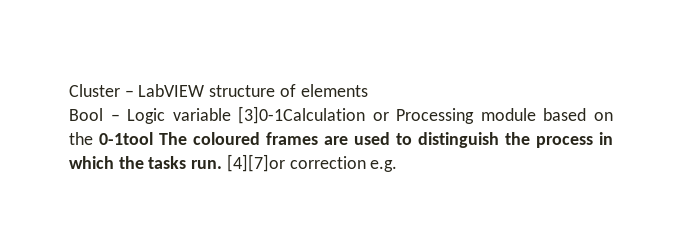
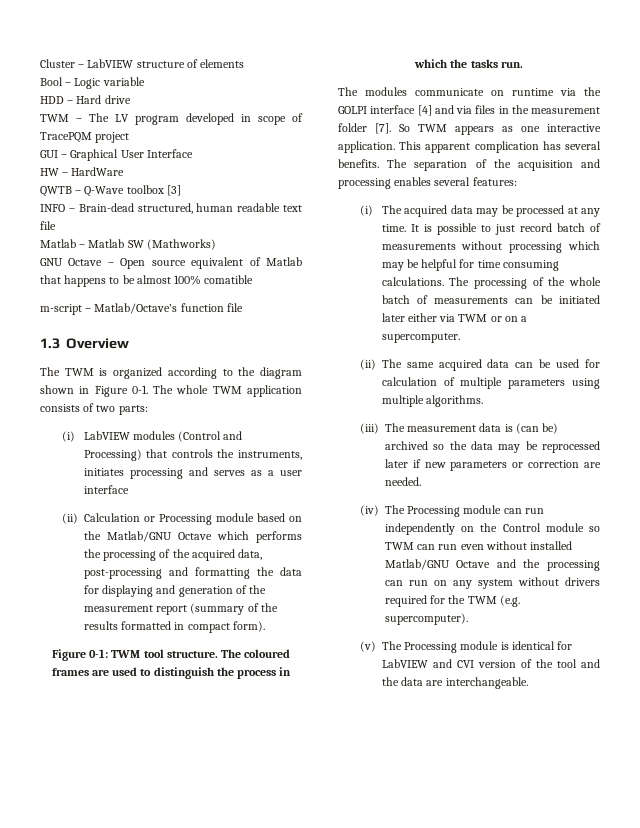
- Bool – Logic variable [3]0-1Calculation or Processing module based on the 0-1tool The coloured frames are used to distinguish the process in which the tasks run. [4][7]or correction e.g.
+ Bool – Logic variable
+ HDD – Hard drive
+ TWM – The LV program developed in scope of TracePQM project
+ GUI – Graphical User Interface
+ HW – HardWare
+ QWTB – Q-Wave toolbox [3]
+ INFO – Brain-dead structured, human readable text file
+ Matlab – Matlab SW (Mathworks)
+ GNU Octave – Open source equivalent of Matlab that happens to be almost 100% comatible
+ m-script – Matlab/Octave’s function file
+ 1.3 Overview
+ The TWM is organized according to the diagram shown in Figure 0-1. The whole TWM application consists of two parts:
+ (i) LabVIEW modules (Control and Processing) that controls the instruments, initiates processing and serves as a user interface
+ (ii) Calculation or Processing module based on the Matlab/GNU Octave which performs the processing of the acquired data, post-processing and formatting the data for displaying and generation of the measurement report (summary of the results formatted in compact form).
+ Figure 0-1: TWM tool structure. The coloured frames are used to distinguish the process in which the tasks run.
+ The modules communicate on runtime via the GOLPI interface [4] and via files in the measurement folder [7]. So TWM appears as one interactive application. This apparent complication has several benefits. The separation of the acquisition and processing enables several features:
+ (i) The acquired data may be processed at any time. It is possible to just record batch of measurements without processing which may be helpful for time consuming calculations. The processing of the whole batch of measurements can be initiated later either via TWM or on a supercomputer.
+ (ii) The same acquired data can be used for calculation of multiple parameters using multiple algorithms.
+ (iii) The measurement data is (can be) archived so the data may be reprocessed later if new parameters or correction are needed.
+ (iv) The Processing module can run independently on the Control module so TWM can run even without installed Matlab/GNU Octave and the processing can run on any system without drivers required for the TWM (e.g. supercomputer).
+ (v) The Processing module is identical for LabVIEW and CVI version of the tool and the data are interchangeable.

